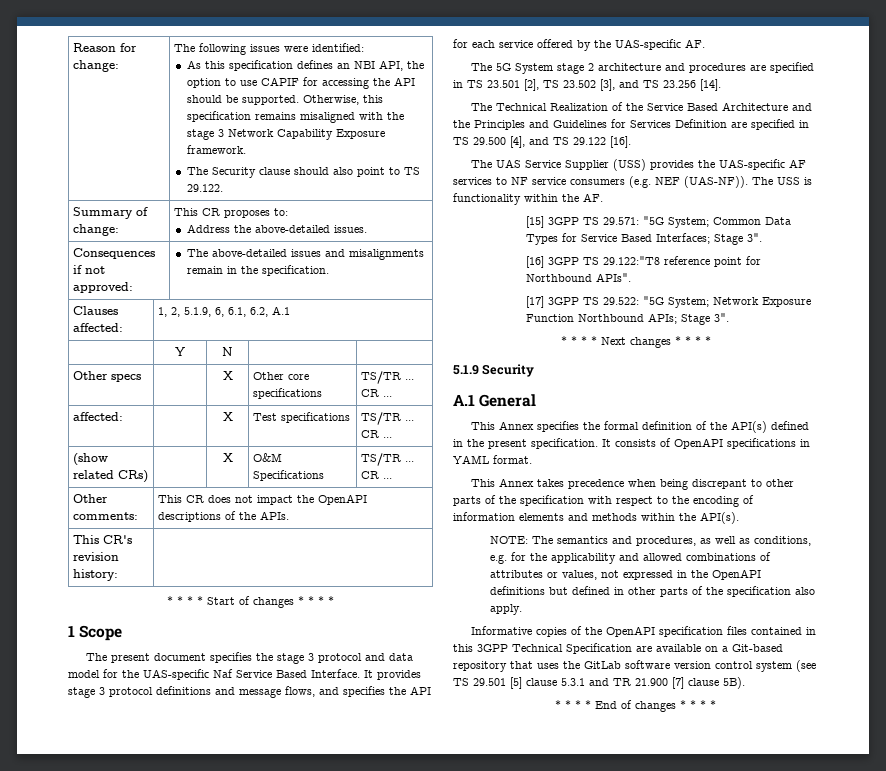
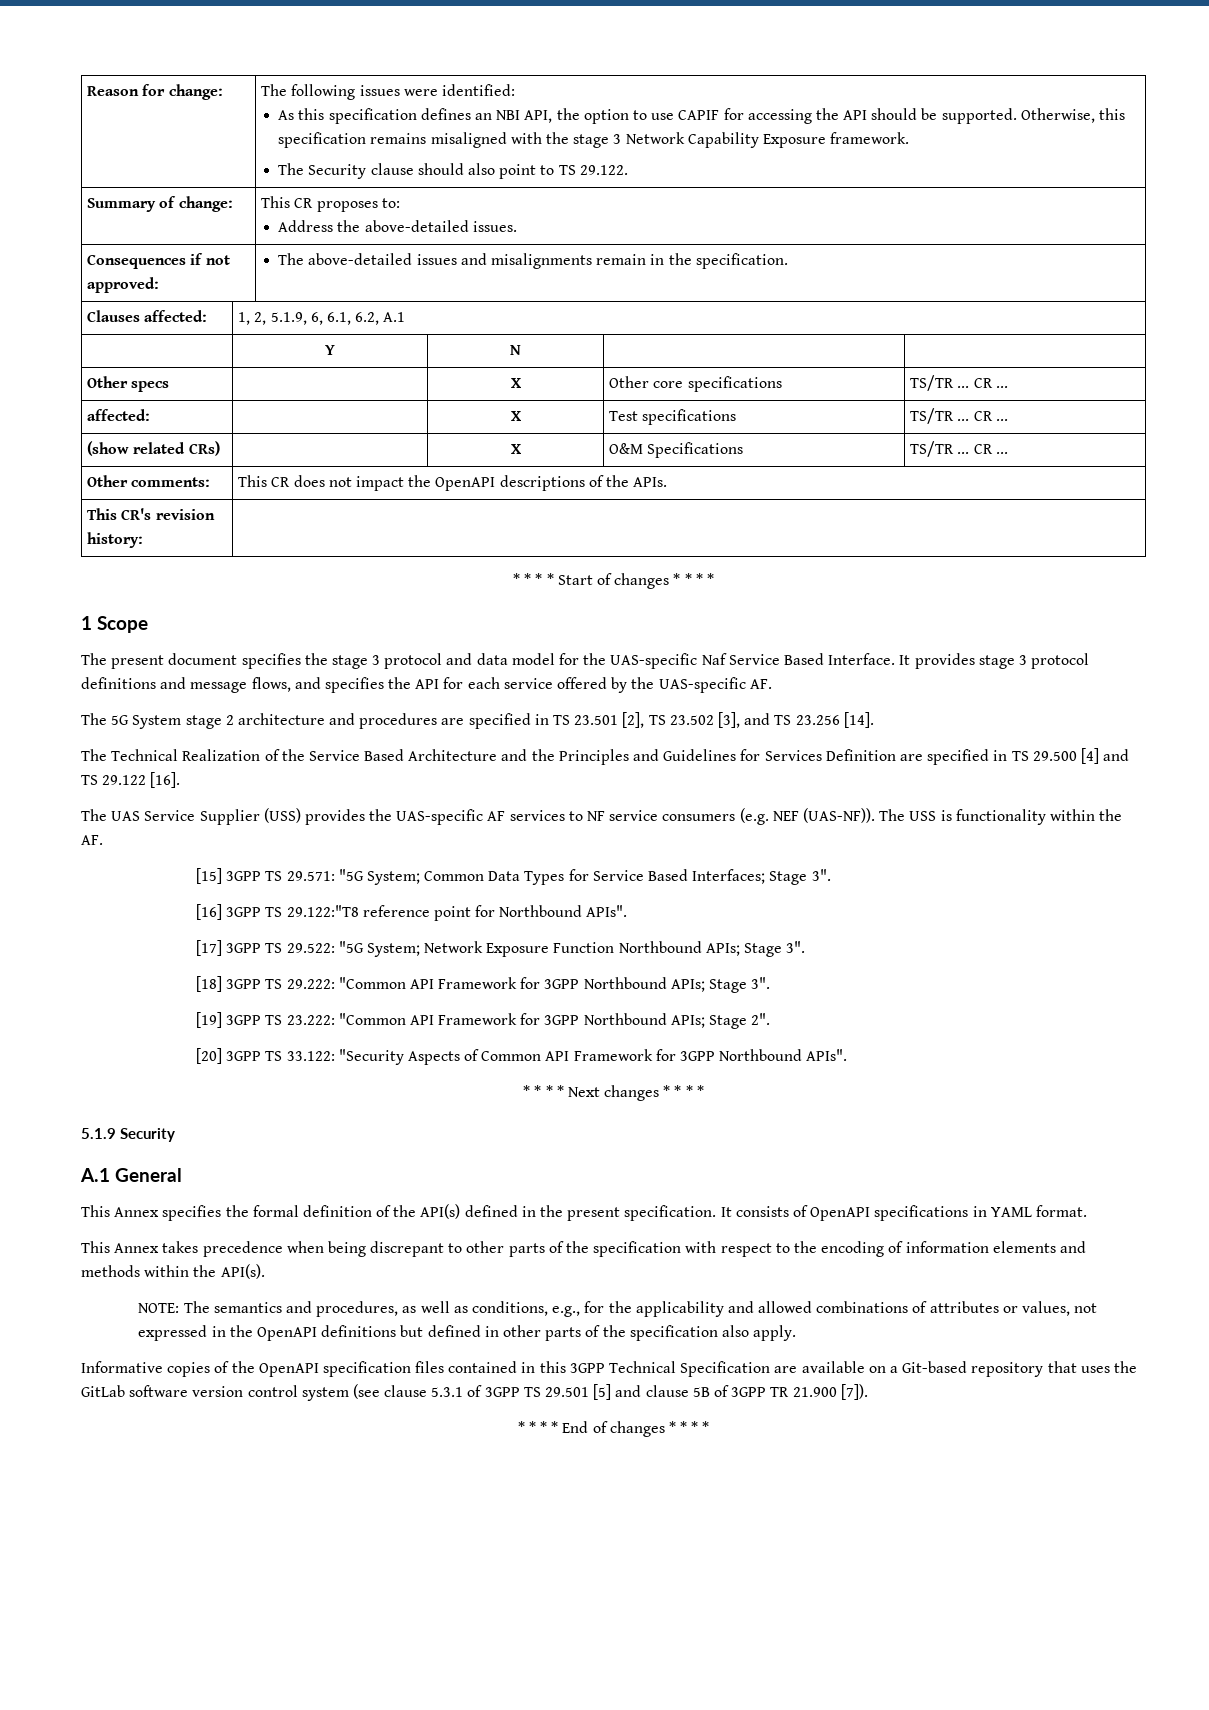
- The Technical Realization of the Service Based Architecture and the Principles and Guidelines for Services Definition are specified in TS 29.500 [4], and TS 29.122 [16].
+ The Technical Realization of the Service Based Architecture and the Principles and Guidelines for Services Definition are specified in TS 29.500 [4] and TS 29.122 [16].
+ [18] 3GPP TS 29.222: "Common API Framework for 3GPP Northbound APIs; Stage 3".
+ [19] 3GPP TS 23.222: "Common API Framework for 3GPP Northbound APIs; Stage 2".
+ [20] 3GPP TS 33.122: "Security Aspects of Common API Framework for 3GPP Northbound APIs".
- NOTE: The semantics and procedures, as well as conditions, e.g. for the applicability and allowed combinations of attributes or values, not expressed in the OpenAPI definitions but defined in other parts of the specification also apply.
+ NOTE: The semantics and procedures, as well as conditions, e.g., for the applicability and allowed combinations of attributes or values, not expressed in the OpenAPI definitions but defined in other parts of the specification also apply.
- Informative copies of the OpenAPI specification files contained in this 3GPP Technical Specification are available on a Git-based repository that uses the GitLab software version control system (see TS 29.501 [5] clause 5.3.1 and TR 21.900 [7] clause 5B).
+ Informative copies of the OpenAPI specification files contained in this 3GPP Technical Specification are available on a Git-based repository that uses the GitLab software version control system (see clause 5.3.1 of 3GPP TS 29.501 [5] and clause 5B of 3GPP TR 21.900 [7]).

